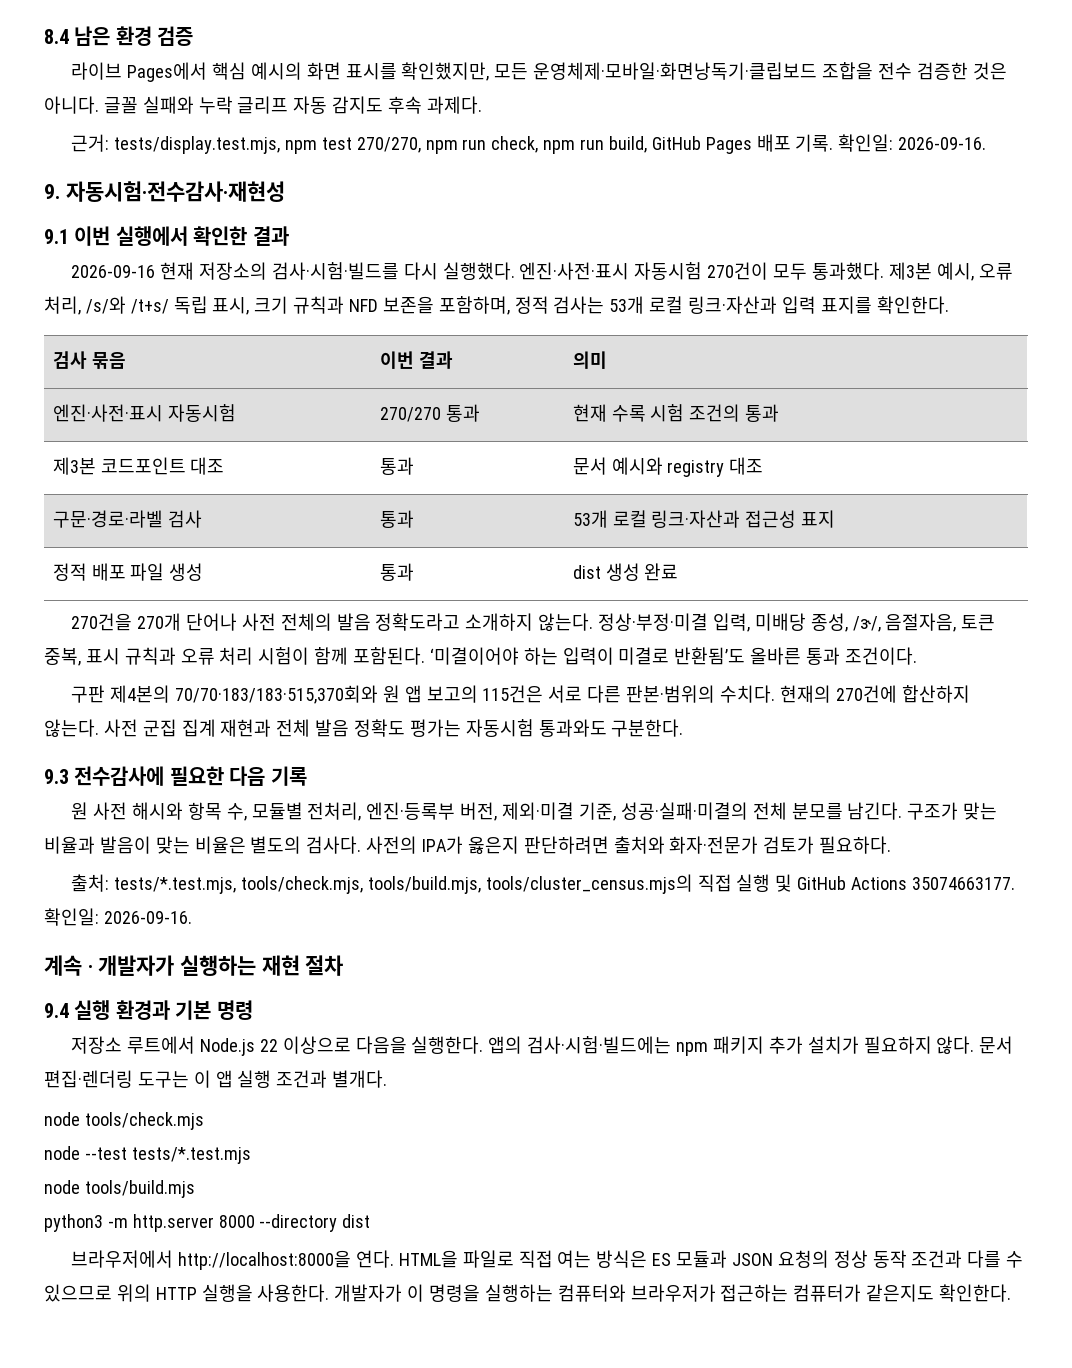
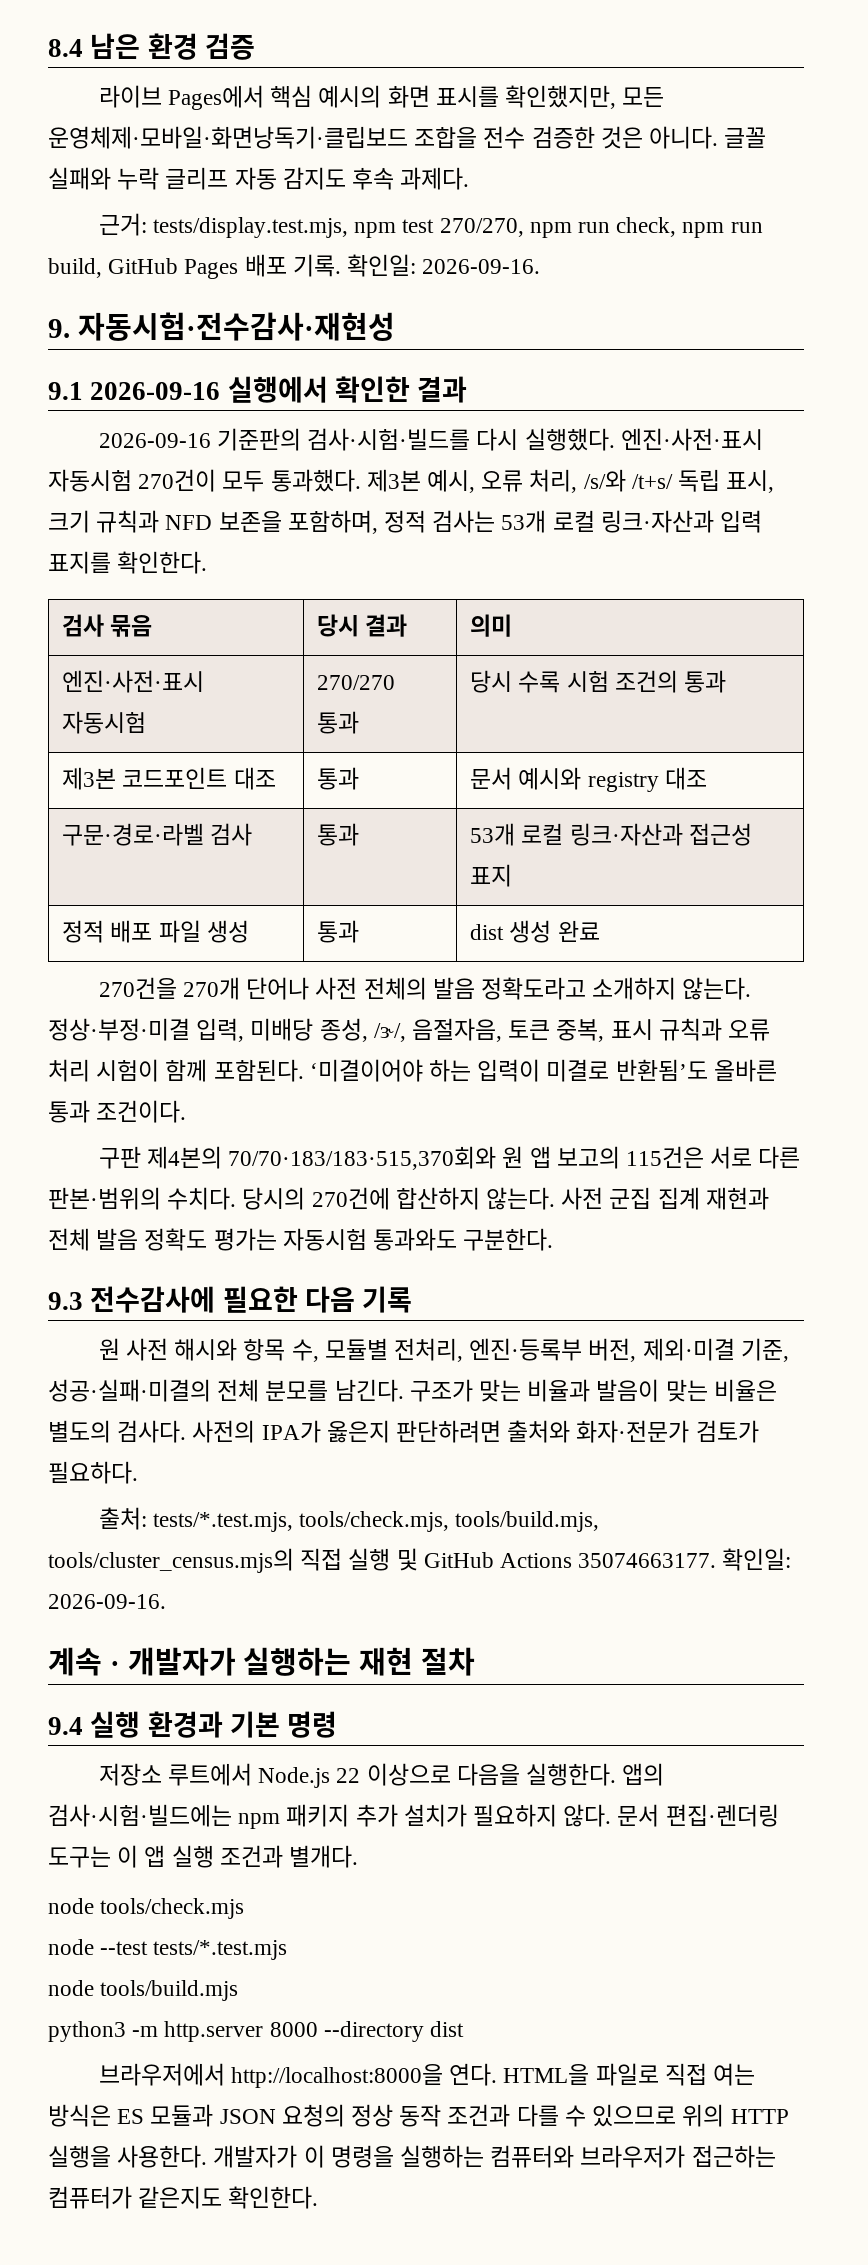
- 9.1 이번 실행에서 확인한 결과
+ 9.1 2026-09-16 실행에서 확인한 결과
- 2026-09-16 현재 저장소의 검사·시험·빌드를 다시 실행했다.
+ 2026-09-16 기준판의 검사·시험·빌드를 다시 실행했다.
- 검사 묶음 | 이번 결과 | 의미
+ 검사 묶음 | 당시 결과 | 의미
- 엔진·사전·표시 자동시험 | 270/270 통과 | 현재 수록 시험 조건의 통과
+ 엔진·사전·표시 자동시험 | 270/270 통과 | 당시 수록 시험 조건의 통과
- 현재의 270건에 합산하지 않는다.
+ 당시의 270건에 합산하지 않는다.

